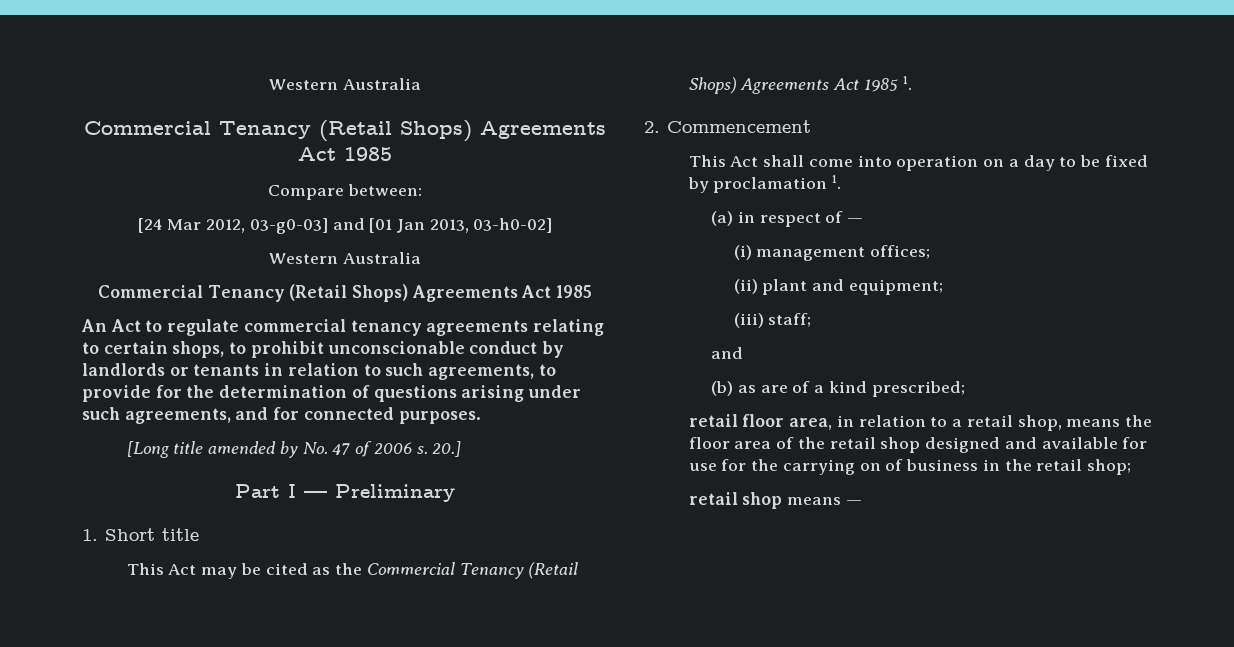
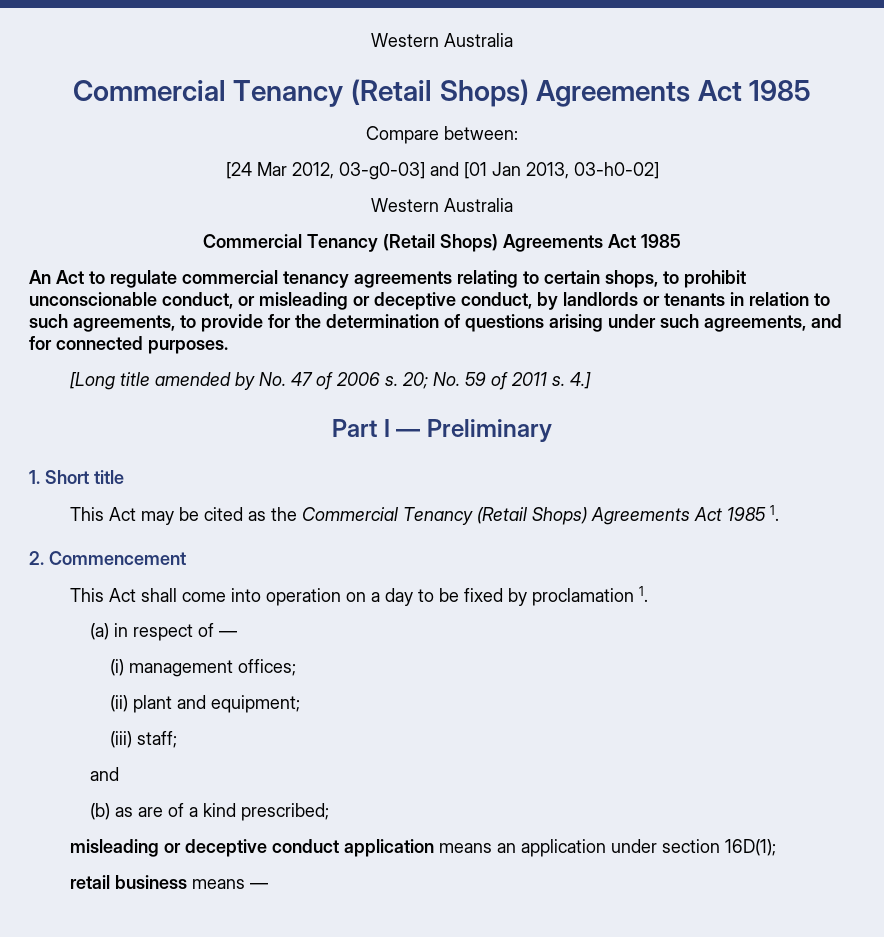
- An Act to regulate commercial tenancy agreements relating to certain shops, to prohibit unconscionable conduct by landlords or tenants in relation to such agreements, to provide for the determination of questions arising under such agreements, and for connected purposes.
+ An Act to regulate commercial tenancy agreements relating to certain shops, to prohibit unconscionable conduct, or misleading or deceptive conduct, by landlords or tenants in relation to such agreements, to provide for the determination of questions arising under such agreements, and for connected purposes.
- 20.]
+ 20; No. 59 of 2011 s. 4.]
- retail floor area, in relation to a retail shop, means the floor area of the retail shop designed and available for use for the carrying on of business in the retail shop;
- retail shop means —
+ misleading or deceptive conduct application means an application under section 16D(1);
+ retail business means —

